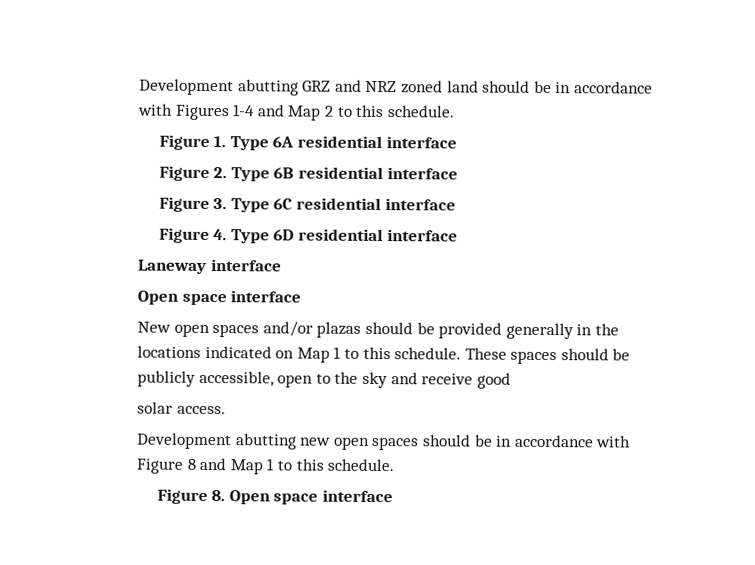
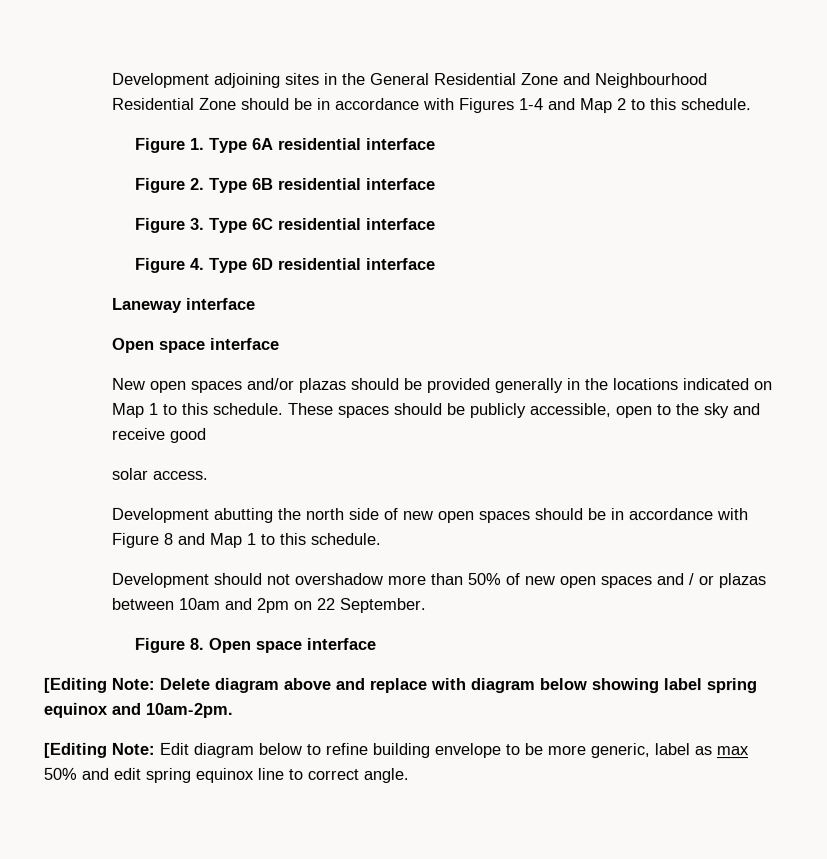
- Development abutting GRZ and NRZ zoned land should be in accordance with Figures 1-4 and Map 2 to this schedule.
+ Development adjoining sites in the General Residential Zone and Neighbourhood Residential Zone should be in accordance with Figures 1-4 and Map 2 to this schedule.
- Development abutting new open spaces should be in accordance with Figure 8 and Map 1 to this schedule.
+ Development abutting the north side of new open spaces should be in accordance with Figure 8 and Map 1 to this schedule.
+ Development should not overshadow more than 50% of new open spaces and / or plazas between 10am and 2pm on 22 September.
+ [Editing Note: Delete diagram above and replace with diagram below showing label spring equinox and 10am-2pm.
+ [Editing Note: Edit diagram below to refine building envelope to be more generic, label as max 50% and edit spring equinox line to correct angle.

